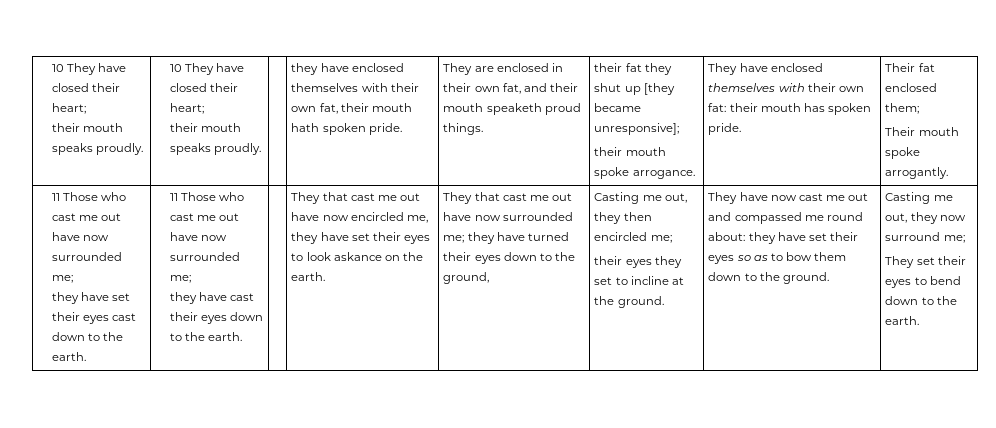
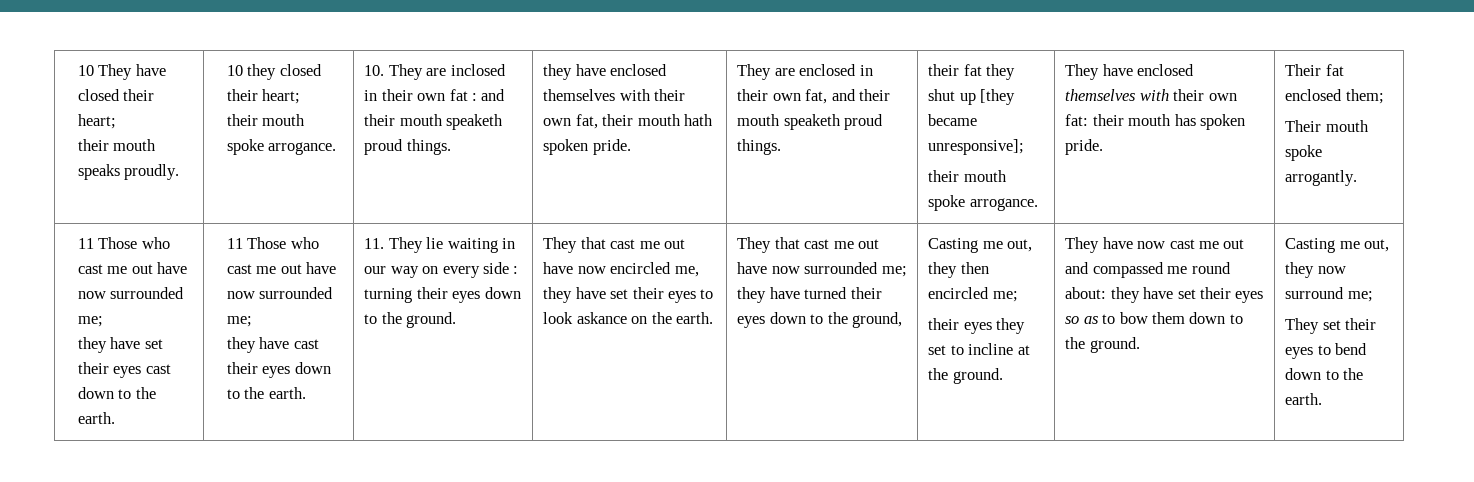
- their mouth speaks proudly. | 10 They have closed their heart;
- their mouth speaks proudly.
+ their mouth speaks proudly. | 10 they closed their heart;
+ their mouth spoke arrogance. | 10. They are inclosed in their own fat : and their mouth speaketh proud things.
+ 11. They lie waiting in our way on every side : turning their eyes down to the ground.

